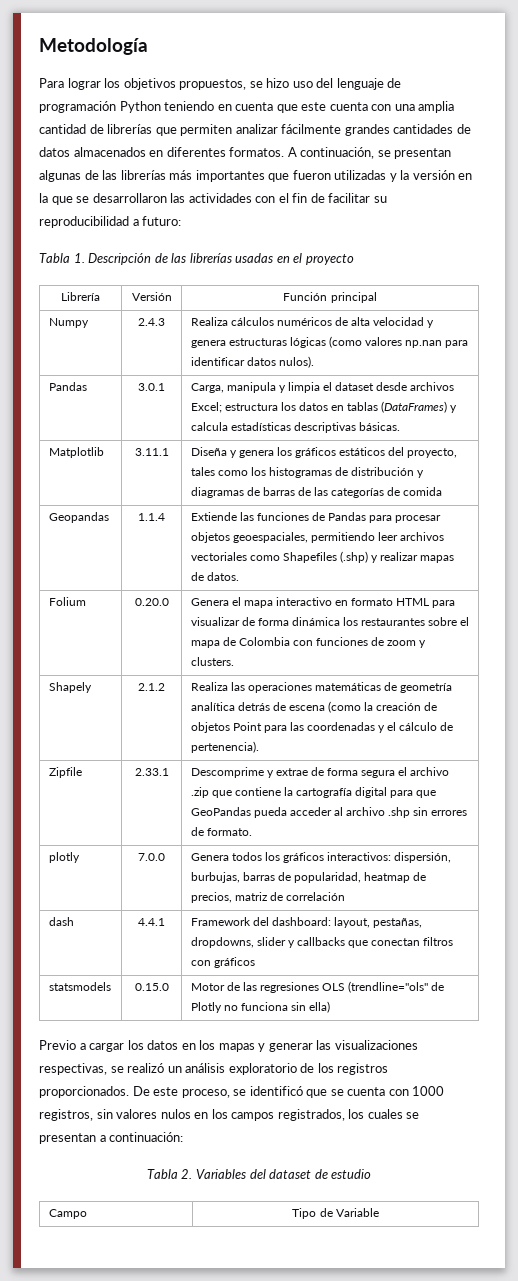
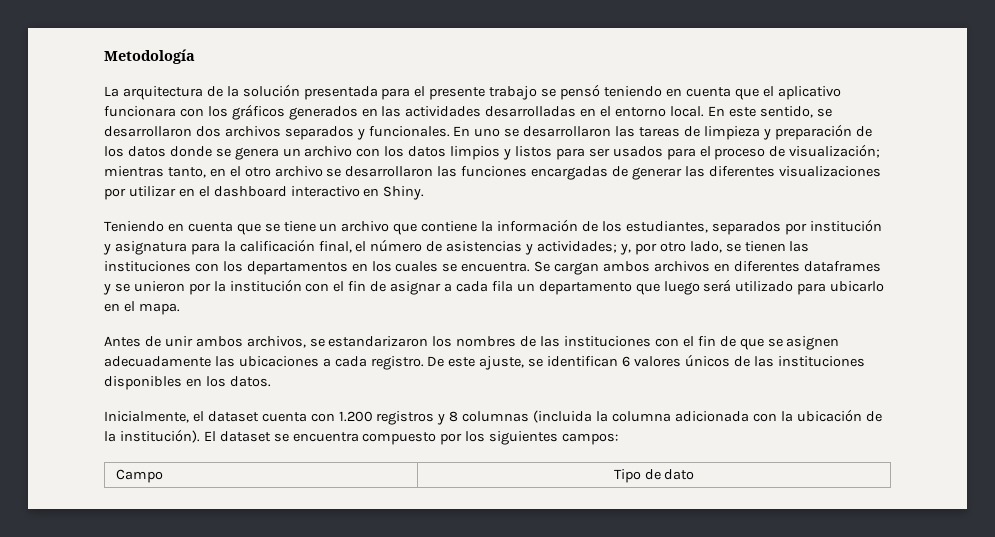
- Para lograr los objetivos propuestos, se hizo uso del lenguaje de programación Python teniendo en cuenta que este cuenta con una amplia cantidad de librerías que permiten analizar fácilmente grandes cantidades de datos almacenados en diferentes formatos. A continuación, se presentan algunas de las librerías más importantes que fueron utilizadas y la versión en la que se desarrollaron las actividades con el fin de facilitar su reproducibilidad a futuro:
- Tabla 1. Descripción de las librerías usadas en el proyecto
- Librería | Versión | Función principal
- Numpy | 2.4.3 | Realiza cálculos numéricos de alta velocidad y genera estructuras lógicas (como valores np.nan para identificar datos nulos).
- Pandas | 3.0.1 | Carga, manipula y limpia el dataset desde archivos Excel; estructura los datos en tablas (DataFrames) y calcula estadísticas descriptivas básicas.
- Matplotlib | 3.11.1 | Diseña y genera los gráficos estáticos del proyecto, tales como los histogramas de distribución y diagramas de barras de las categorías de comida
- Geopandas | 1.1.4 | Extiende las funciones de Pandas para procesar objetos geoespaciales, permitiendo leer archivos vectoriales como Shapefiles (.shp) y realizar mapas de datos.
- Folium | 0.20.0 | Genera el mapa interactivo en formato HTML para visualizar de forma dinámica los restaurantes sobre el mapa de Colombia con funciones de zoom y clusters.
- Shapely | 2.1.2 | Realiza las operaciones matemáticas de geometría analítica detrás de escena (como la creación de objetos Point para las coordenadas y el cálculo de pertenencia).
- Zipfile | 2.33.1 | Descomprime y extrae de forma segura el archivo .zip que contiene la cartografía digital para que GeoPandas pueda acceder al archivo .shp sin errores de formato.
- plotly | 7.0.0 | Genera todos los gráficos interactivos: dispersión, burbujas, barras de popularidad, heatmap de precios, matriz de correlación
- dash | 4.4.1 | Framework del dashboard: layout, pestañas, dropdowns, slider y callbacks que conectan filtros con gráficos
- statsmodels | 0.15.0 | Motor de las regresiones OLS (trendline="ols" de Plotly no funciona sin ella)
- Previo a cargar los datos en los mapas y generar las visualizaciones respectivas, se realizó un análisis exploratorio de los registros proporcionados. De este proceso, se identificó que se cuenta con 1000 registros, sin valores nulos en los campos registrados, los cuales se presentan a continuación:
- Tabla 2. Variables del dataset de estudio
+ La arquitectura de la solución presentada para el presente trabajo se pensó teniendo en cuenta que el aplicativo funcionara con los gráficos generados en las actividades desarrolladas en el entorno local. En este sentido, se desarrollaron dos archivos separados y funcionales. En uno se desarrollaron las tareas de limpieza y preparación de los datos donde se genera un archivo con los datos limpios y listos para ser usados para el proceso de visualización; mientras tanto, en el otro archivo se desarrollaron las funciones encargadas de generar las diferentes visualizaciones por utilizar en el dashboard interactivo en Shiny.
+ Teniendo en cuenta que se tiene un archivo que contiene la información de los estudiantes, separados por institución y asignatura para la calificación final, el número de asistencias y actividades; y, por otro lado, se tienen las instituciones con los departamentos en los cuales se encuentra. Se cargan ambos archivos en diferentes dataframes y se unieron por la institución con el fin de asignar a cada fila un departamento que luego será utilizado para ubicarlo en el mapa.
+ Antes de unir ambos archivos, se estandarizaron los nombres de las instituciones con el fin de que se asignen adecuadamente las ubicaciones a cada registro. De este ajuste, se identifican 6 valores únicos de las instituciones disponibles en los datos.
+ Inicialmente, el dataset cuenta con 1.200 registros y 8 columnas (incluida la columna adicionada con la ubicación de la institución). El dataset se encuentra compuesto por los siguientes campos:
- Campo | Tipo de Variable
+ Campo | Tipo de dato

